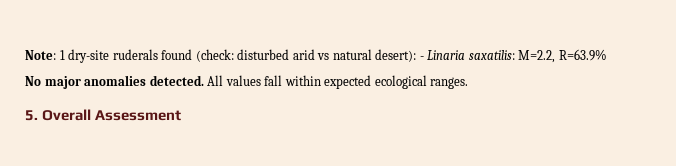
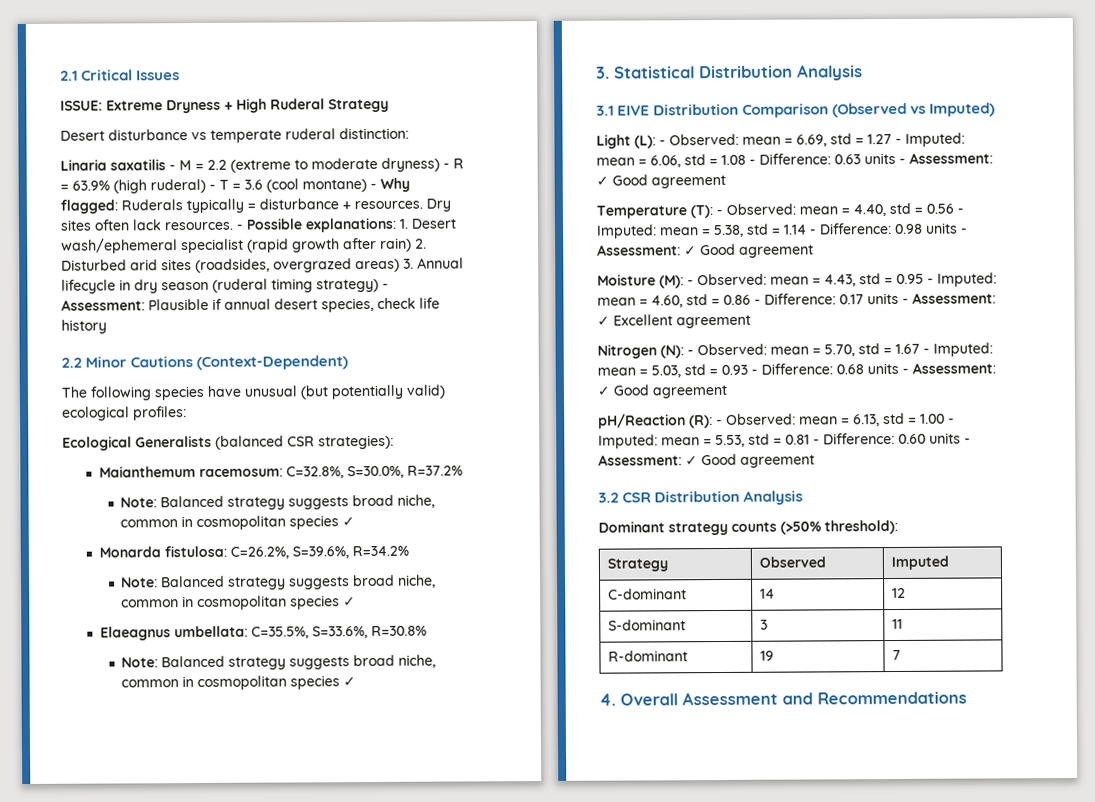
- Note: 1 dry-site ruderals found (check: disturbed arid vs natural desert): - Linaria saxatilis: M=2.2, R=63.9%
- No major anomalies detected. All values fall within expected ecological ranges.
- 5. Overall Assessment
+ 2.1 Critical Issues
+ ISSUE: Extreme Dryness + High Ruderal Strategy
+ Desert disturbance vs temperate ruderal distinction:
+ Linaria saxatilis - M = 2.2 (extreme to moderate dryness) - R = 63.9% (high ruderal) - T = 3.6 (cool montane) - Why flagged: Ruderals typically = disturbance + resources. Dry sites often lack resources. - Possible explanations: 1. Desert wash/ephemeral specialist (rapid growth after rain) 2. Disturbed arid sites (roadsides, overgrazed areas) 3. Annual lifecycle in dry season (ruderal timing strategy) - Assessment: Plausible if annual desert species, check life history
+ 2.2 Minor Cautions (Context-Dependent)
+ The following species have unusual (but potentially valid) ecological profiles:
+ Ecological Generalists (balanced CSR strategies):
+ Maianthemum racemosum: C=32.8%, S=30.0%, R=37.2%
+ Note: Balanced strategy suggests broad niche, common in cosmopolitan species ✓
+ Monarda fistulosa: C=26.2%, S=39.6%, R=34.2%
+ Note: Balanced strategy suggests broad niche, common in cosmopolitan species ✓
+ Elaeagnus umbellata: C=35.5%, S=33.6%, R=30.8%
+ Note: Balanced strategy suggests broad niche, common in cosmopolitan species ✓
+ 3. Statistical Distribution Analysis
+ 3.1 EIVE Distribution Comparison (Observed vs Imputed)
+ Light (L): - Observed: mean = 6.69, std = 1.27 - Imputed: mean = 6.06, std = 1.08 - Difference: 0.63 units - Assessment: ✓ Good agreement
+ Temperature (T): - Observed: mean = 4.40, std = 0.56 - Imputed: mean = 5.38, std = 1.14 - Difference: 0.98 units - Assessment: ✓ Good agreement
+ Moisture (M): - Observed: mean = 4.43, std = 0.95 - Imputed: mean = 4.60, std = 0.86 - Difference: 0.17 units - Assessment: ✓ Excellent agreement
+ Nitrogen (N): - Observed: mean = 5.70, std = 1.67 - Imputed: mean = 5.03, std = 0.93 - Difference: 0.68 units - Assessment: ✓ Good agreement
+ pH/Reaction (R): - Observed: mean = 6.13, std = 1.00 - Imputed: mean = 5.53, std = 0.81 - Difference: 0.60 units - Assessment: ✓ Good agreement
+ 3.2 CSR Distribution Analysis
+ Dominant strategy counts (>50% threshold):
+ Strategy | Observed | Imputed
+ C-dominant | 14 | 12
+ S-dominant | 3 | 11
+ R-dominant | 19 | 7
+ 4. Overall Assessment and Recommendations

